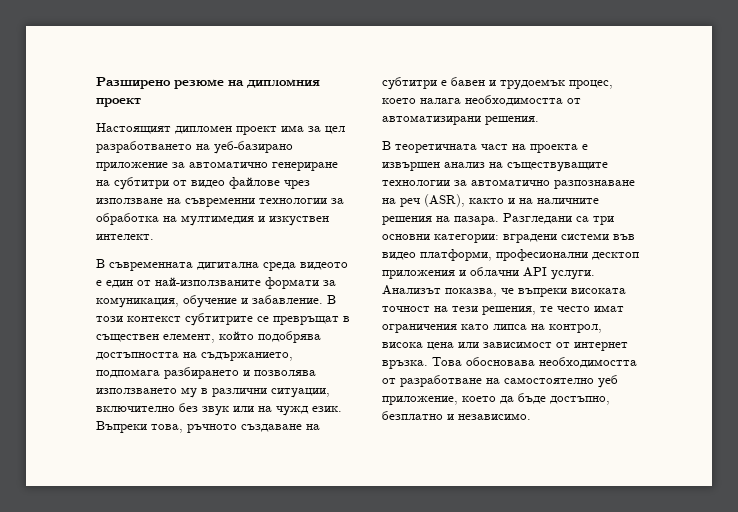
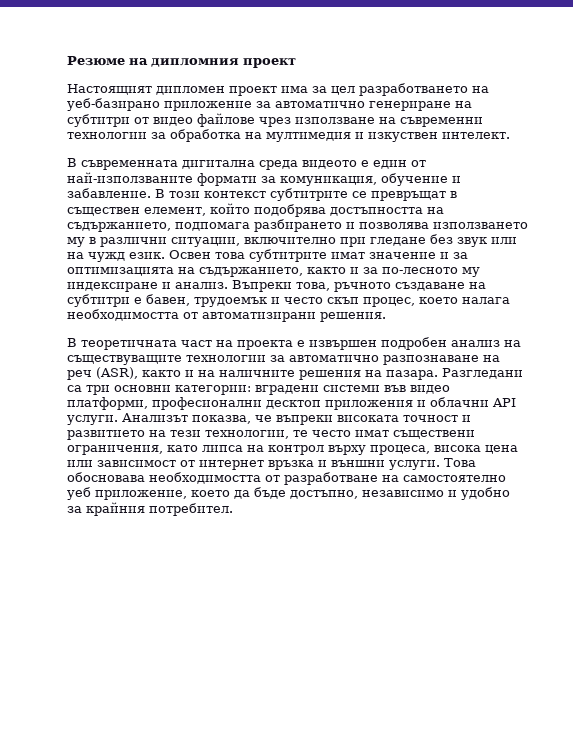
- Разширено резюме на дипломния проект
+ Резюме на дипломния проект
- В този контекст субтитрите се превръщат в съществен елемент, който подобрява достъпността на съдържанието, подпомага разбирането и позволява използването му в различни ситуации, включително без звук или на чужд език.
+ В този контекст субтитрите се превръщат в съществен елемент, който подобрява достъпността на съдържанието, подпомага разбирането и позволява използването му в различни ситуации, включително при гледане без звук или на чужд език.
+ Освен това субтитрите имат значение и за оптимизацията на съдържанието, както и за по-лесното му индексиране и анализ.
- Въпреки това, ръчното създаване на субтитри е бавен и трудоемък процес, което налага необходимостта от автоматизирани решения.
+ Въпреки това, ръчното създаване на субтитри е бавен, трудоемък и често скъп процес, което налага необходимостта от автоматизирани решения.
- В теоретичната част на проекта е извършен анализ на съществуващите технологии за автоматично разпознаване на реч (ASR), както и на наличните решения на пазара.
+ В теоретичната част на проекта е извършен подробен анализ на съществуващите технологии за автоматично разпознаване на реч (ASR), както и на наличните решения на пазара.
- Анализът показва, че въпреки високата точност на тези решения, те често имат ограничения като липса на контрол, висока цена или зависимост от интернет връзка.
+ Анализът показва, че въпреки високата точност и развитието на тези технологии, те често имат съществени ограничения, като липса на контрол върху процеса, висока цена или зависимост от интернет връзка и външни услуги.
- Това обосновава необходимостта от разработване на самостоятелно уеб приложение, което да бъде достъпно, безплатно и независимо.
+ Това обосновава необходимостта от разработване на самостоятелно уеб приложение, което да бъде достъпно, независимо и удобно за крайния потребител.

